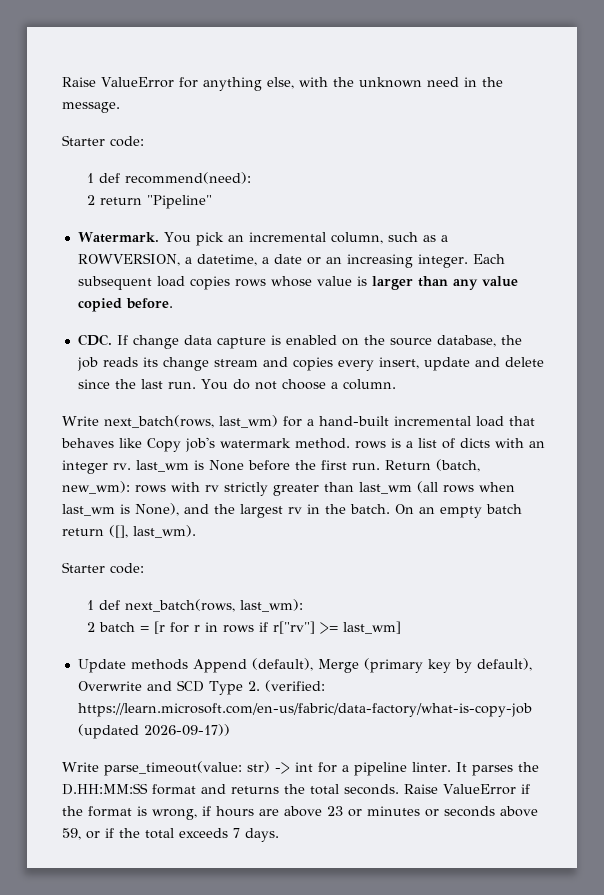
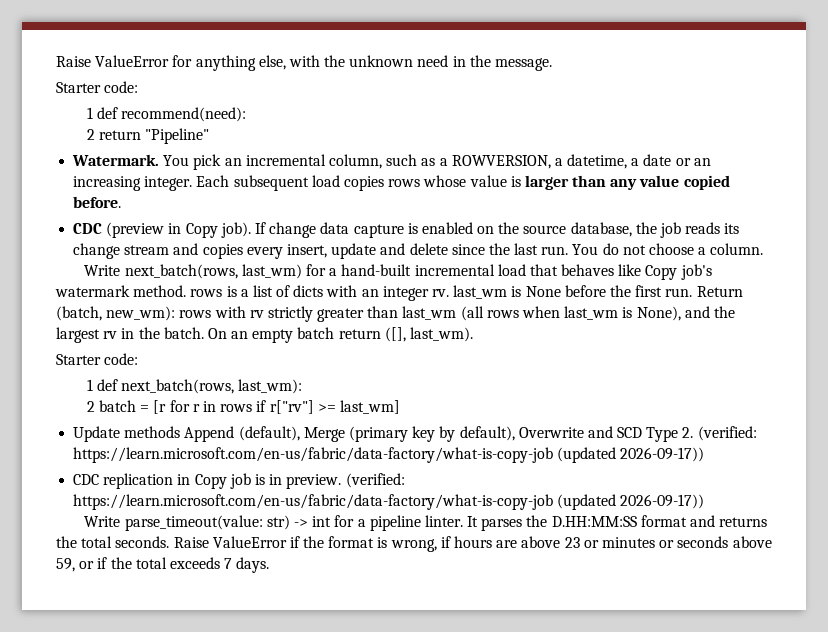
- CDC. If change data capture is enabled on the source database, the job reads its change stream and copies every insert, update and delete since the last run.
+ CDC (preview in Copy job). If change data capture is enabled on the source database, the job reads its change stream and copies every insert, update and delete since the last run.
+ CDC replication in Copy job is in preview. (verified: https://learn.microsoft.com/en-us/fabric/data-factory/what-is-copy-job (updated 2026-09-17))

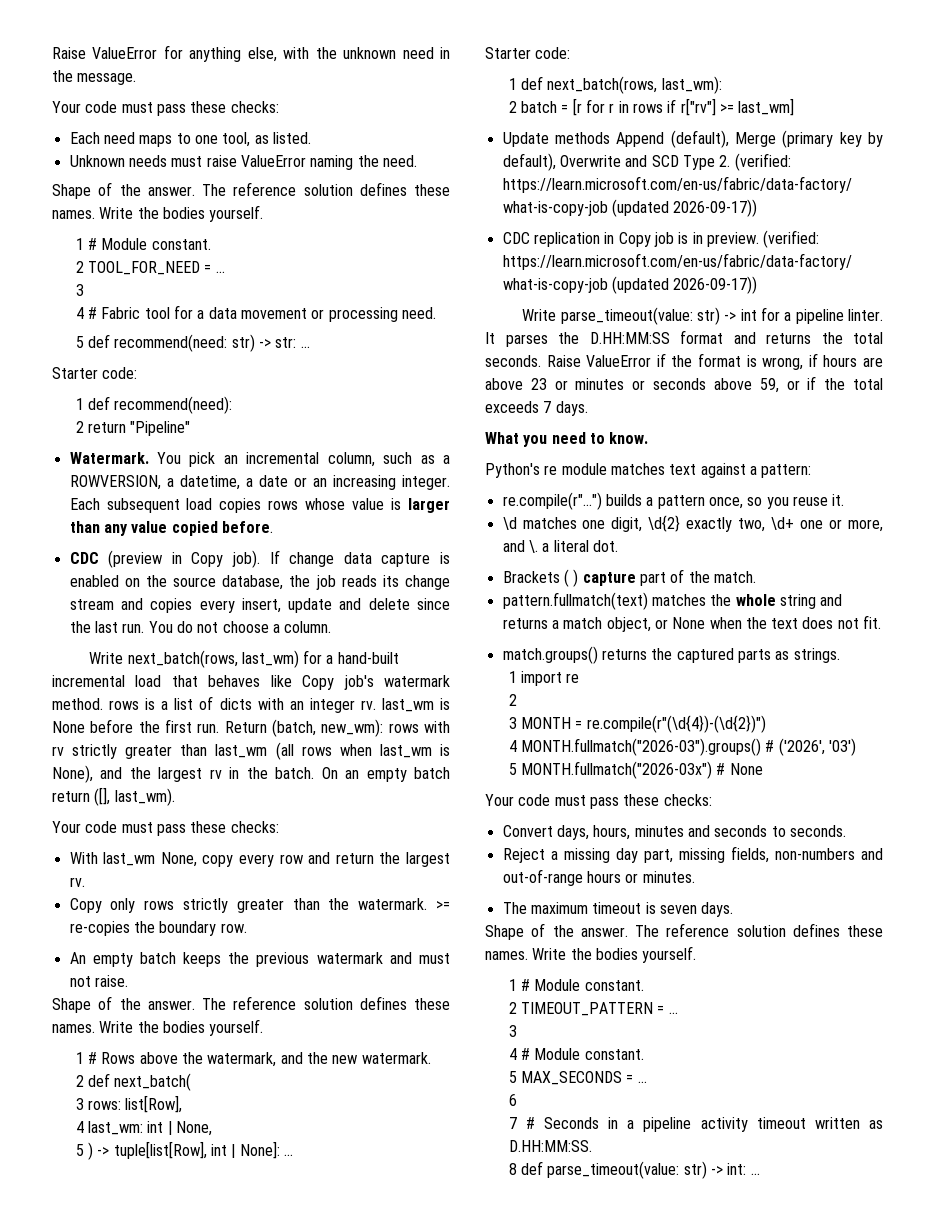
  Raise ValueError for anything else, with the unknown need in the message.
+ Your code must pass these checks:
+ Each need maps to one tool, as listed.
+ Unknown needs must raise ValueError naming the need.
+ Shape of the answer. The reference solution defines these names. Write the bodies yourself.
+ 1 # Module constant.
+ 2 TOOL_FOR_NEED = ...
+ 3
+ 4 # Fabric tool for a data movement or processing need.
+ 5 def recommend(need: str) -> str: ...
  On an empty batch return ([], last_wm).
+ Your code must pass these checks:
+ With last_wm None, copy every row and return the largest rv.
+ Copy only rows strictly greater than the watermark. >= re-copies the boundary row.
+ An empty batch keeps the previous watermark and must not raise.
+ Shape of the answer. The reference solution defines these names. Write the bodies yourself.
+ 1 # Rows above the watermark, and the new watermark.
+ 2 def next_batch(
+ 3 rows: list[Row],
+ 4 last_wm: int | None,
+ 5 ) -> tuple[list[Row], int | None]: ...
+ What you need to know.
+ Python's re module matches text against a pattern:
+ re.compile(r"...") builds a pattern once, so you reuse it.
+ \d matches one digit, \d{2} exactly two, \d+ one or more, and \. a literal dot.
+ Brackets ( ) capture part of the match.
+ pattern.fullmatch(text) matches the whole string and returns a match object, or None when the text does not fit.
+ match.groups() returns the captured parts as strings.
+ 1 import re
+ 2
+ 3 MONTH = re.compile(r"(\d{4})-(\d{2})")
+ 4 MONTH.fullmatch("2026-03").groups() # ('2026', '03')
+ 5 MONTH.fullmatch("2026-03x") # None
+ Your code must pass these checks:
+ Convert days, hours, minutes and seconds to seconds.
+ Reject a missing day part, missing fields, non-numbers and out-of-range hours or minutes.
+ The maximum timeout is seven days.
+ Shape of the answer. The reference solution defines these names. Write the bodies yourself.
+ 1 # Module constant.
+ 2 TIMEOUT_PATTERN = ...
+ 3
+ 4 # Module constant.
+ 5 MAX_SECONDS = ...
+ 6
+ 7 # Seconds in a pipeline activity timeout written as D.HH:MM:SS.
+ 8 def parse_timeout(value: str) -> int: ...

